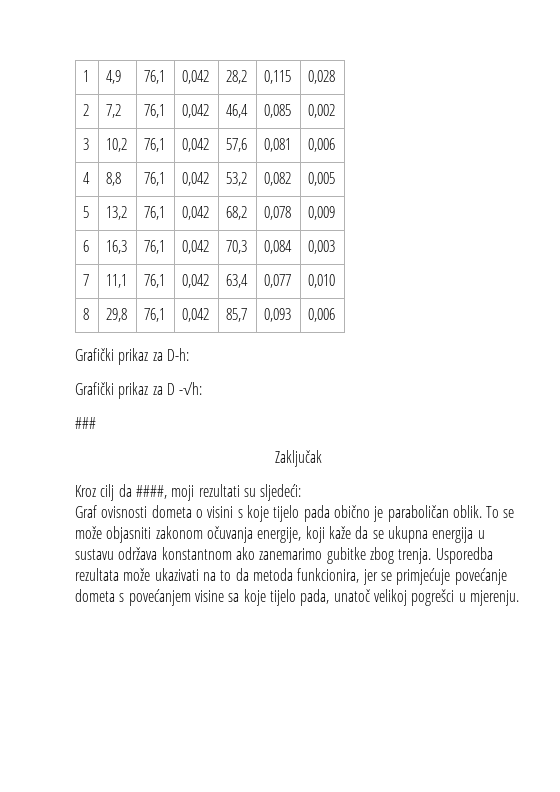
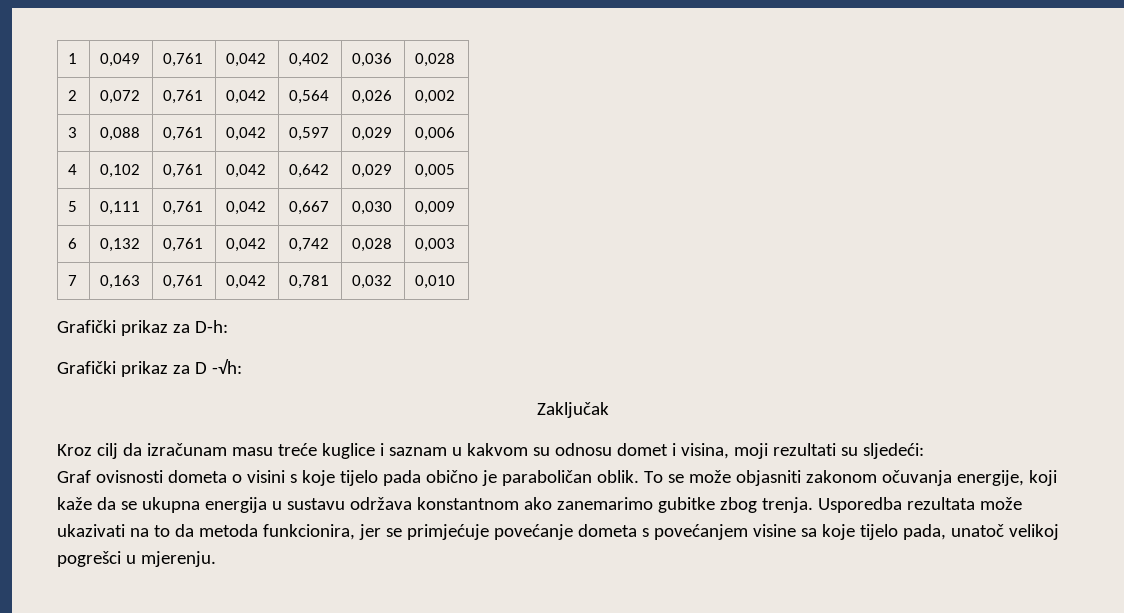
- 1 | 4,9 | 76,1 | 0,042 | 28,2 | 0,115 | 0,028
+ 1 | 0,049 | 0,761 | 0,042 | 0,402 | 0,036 | 0,028
- 2 | 7,2 | 76,1 | 0,042 | 46,4 | 0,085 | 0,002
+ 2 | 0,072 | 0,761 | 0,042 | 0,564 | 0,026 | 0,002
- 3 | 10,2 | 76,1 | 0,042 | 57,6 | 0,081 | 0,006
+ 3 | 0,088 | 0,761 | 0,042 | 0,597 | 0,029 | 0,006
- 4 | 8,8 | 76,1 | 0,042 | 53,2 | 0,082 | 0,005
+ 4 | 0,102 | 0,761 | 0,042 | 0,642 | 0,029 | 0,005
- 5 | 13,2 | 76,1 | 0,042 | 68,2 | 0,078 | 0,009
+ 5 | 0,111 | 0,761 | 0,042 | 0,667 | 0,030 | 0,009
- 6 | 16,3 | 76,1 | 0,042 | 70,3 | 0,084 | 0,003
+ 6 | 0,132 | 0,761 | 0,042 | 0,742 | 0,028 | 0,003
- 7 | 11,1 | 76,1 | 0,042 | 63,4 | 0,077 | 0,010
+ 7 | 0,163 | 0,761 | 0,042 | 0,781 | 0,032 | 0,010
- 8 | 29,8 | 76,1 | 0,042 | 85,7 | 0,093 | 0,006
- ###
- Kroz cilj da ####, moji rezultati su sljedeći:
+ Kroz cilj da izračunam masu treće kuglice i saznam u kakvom su odnosu domet i visina, moji rezultati su sljedeći:

